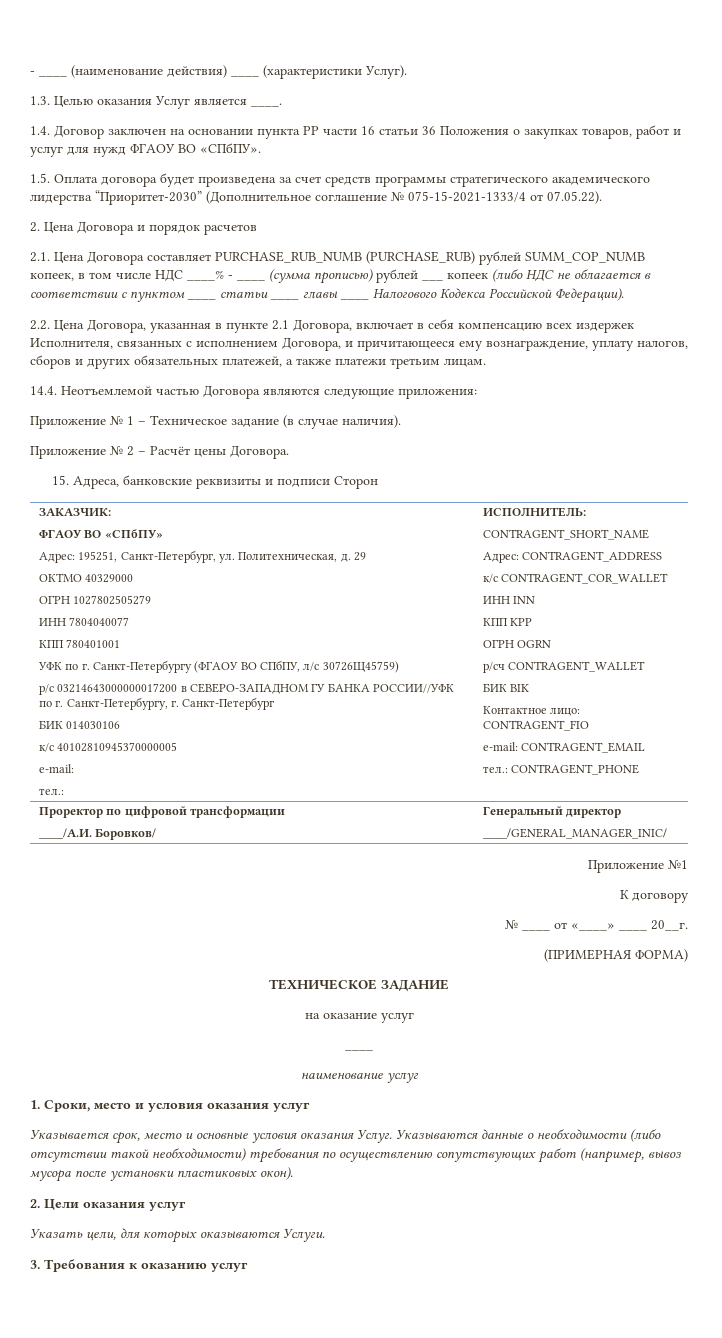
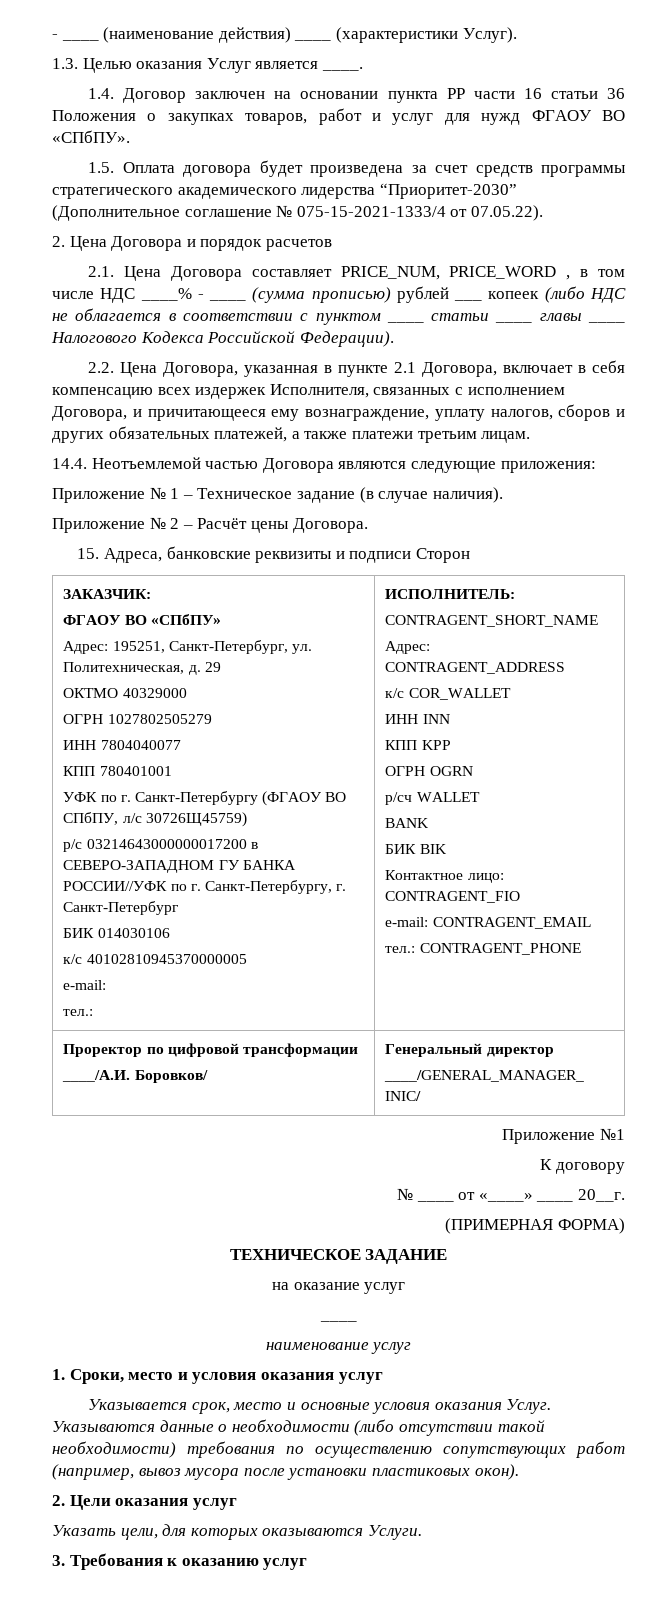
- 2.1. Цена Договора составляет PURCHASE_RUB_NUMB (PURCHASE_RUB) рублей SUMM_COP_NUMB копеек, в том числе НДС ____% - ____ (сумма прописью) рублей ___ копеек (либо НДС не облагается в соответствии с пунктом ____ статьи ____ главы ____ Налогового Кодекса Российской Федерации).
+ 2.1. Цена Договора составляет PRICE_NUM, PRICE_WORD , в том числе НДС ____% - ____ (сумма прописью) рублей ___ копеек (либо НДС не облагается в соответствии с пунктом ____ статьи ____ главы ____ Налогового Кодекса Российской Федерации).
- к/с CONTRAGENT_COR_WALLET
+ к/с COR_WALLET
- р/сч CONTRAGENT_WALLET
+ р/сч WALLET
+ BANK

